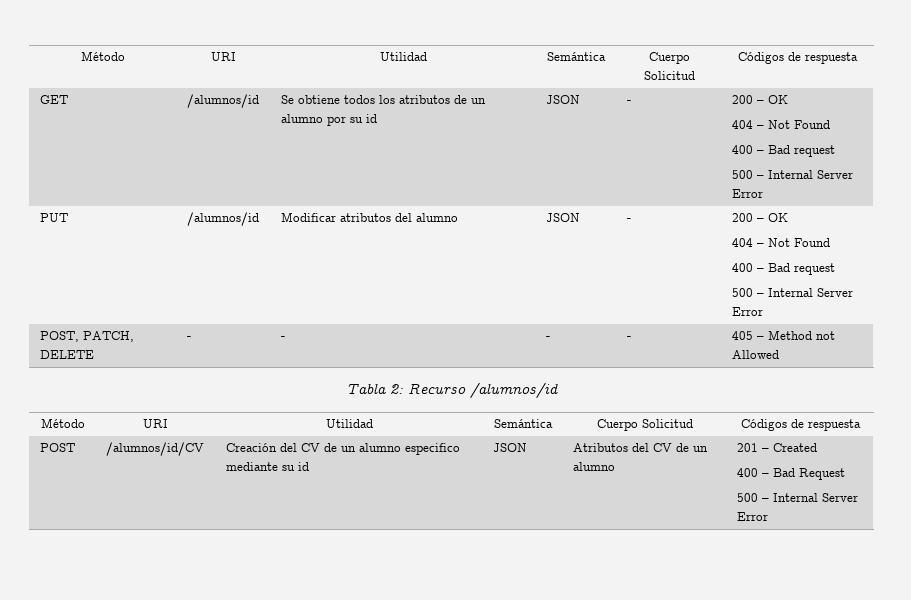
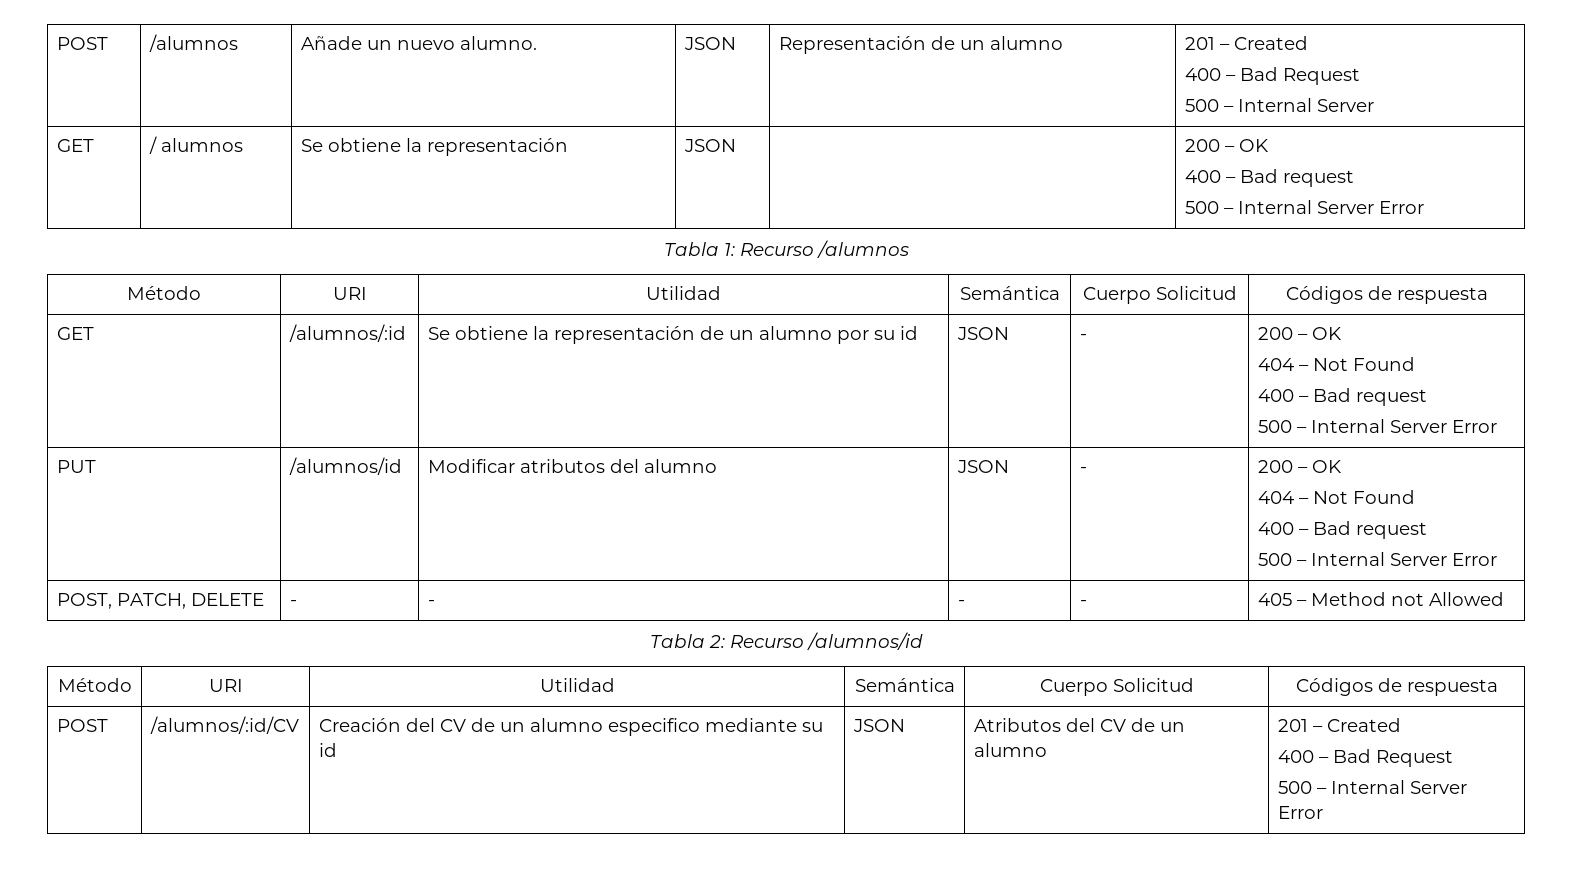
+ POST | /alumnos | Añade un nuevo alumno. | JSON | Representación de un alumno | 201 – Created
+ 400 – Bad Request
+ 500 – Internal Server
+ GET | / alumnos | Se obtiene la representación | JSON | | 200 – OK
+ 400 – Bad request
+ 500 – Internal Server Error
+ Tabla 1: Recurso /alumnos
- GET | /alumnos/id | Se obtiene todos los atributos de un alumno por su id | JSON | - | 200 – OK
+ GET | /alumnos/:id | Se obtiene la representación de un alumno por su id | JSON | - | 200 – OK
- POST | /alumnos/id/CV | Creación del CV de un alumno especifico mediante su id | JSON | Atributos del CV de un alumno | 201 – Created
+ POST | /alumnos/:id/CV | Creación del CV de un alumno especifico mediante su id | JSON | Atributos del CV de un alumno | 201 – Created

